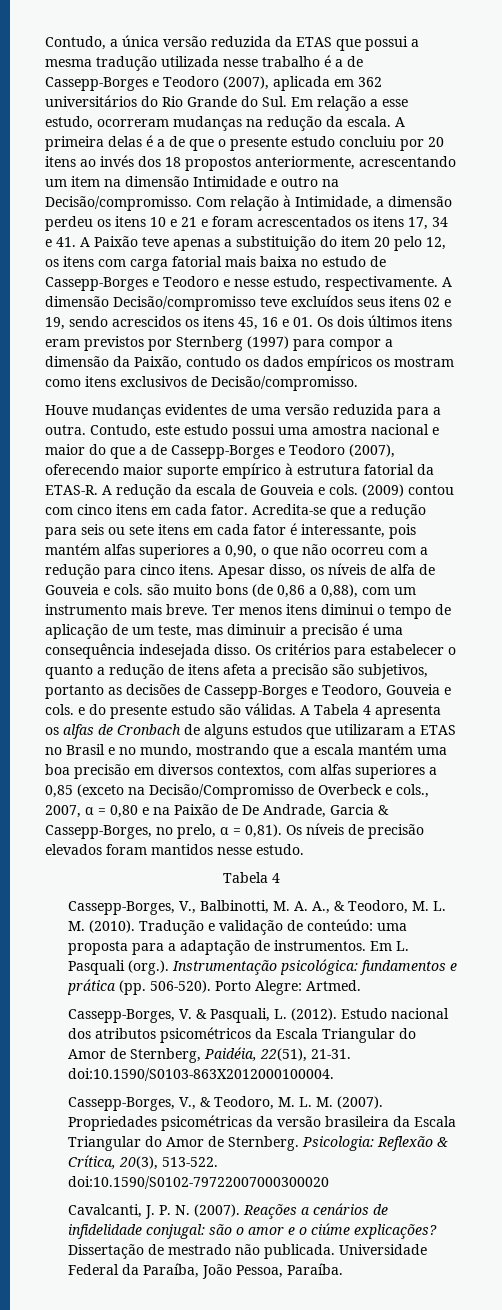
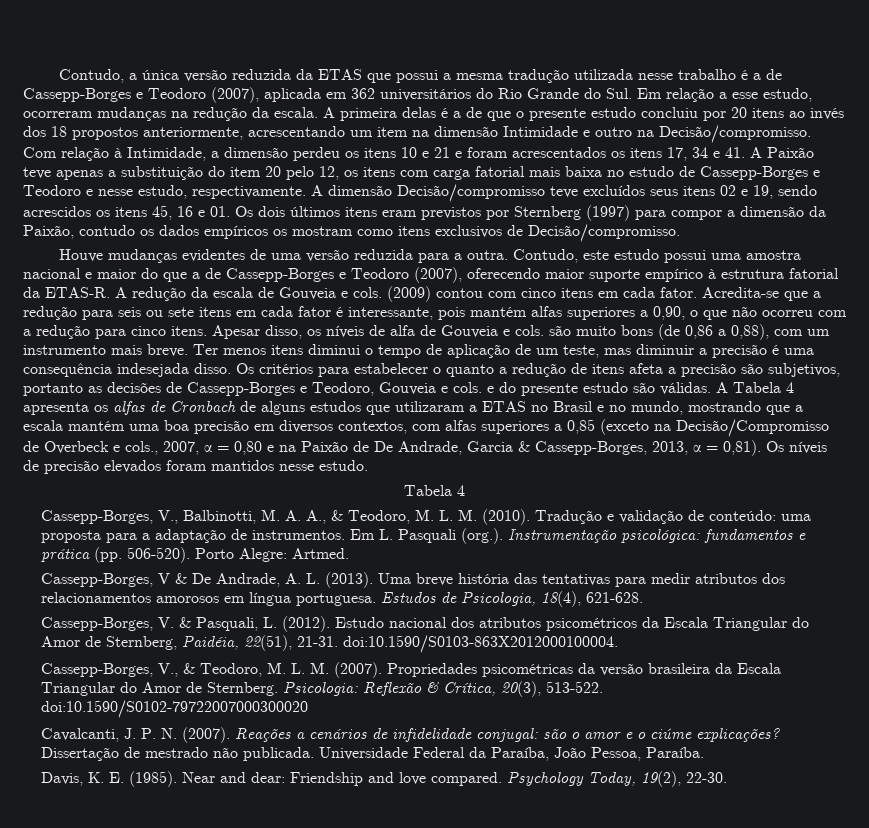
- A Tabela 4 apresenta os alfas de Cronbach de alguns estudos que utilizaram a ETAS no Brasil e no mundo, mostrando que a escala mantém uma boa precisão em diversos contextos, com alfas superiores a 0,85 (exceto na Decisão/Compromisso de Overbeck e cols., 2007, α = 0,80 e na Paixão de De Andrade, Garcia & Cassepp-Borges, no prelo, α = 0,81).
+ A Tabela 4 apresenta os alfas de Cronbach de alguns estudos que utilizaram a ETAS no Brasil e no mundo, mostrando que a escala mantém uma boa precisão em diversos contextos, com alfas superiores a 0,85 (exceto na Decisão/Compromisso de Overbeck e cols., 2007, α = 0,80 e na Paixão de De Andrade, Garcia & Cassepp-Borges, 2013, α = 0,81).
+ Cassepp-Borges, V & De Andrade, A. L. (2013). Uma breve história das tentativas para medir atributos dos relacionamentos amorosos em língua portuguesa. Estudos de Psicologia, 18(4), 621-628.
+ Davis, K. E. (1985). Near and dear: Friendship and love compared. Psychology Today, 19(2), 22-30.

